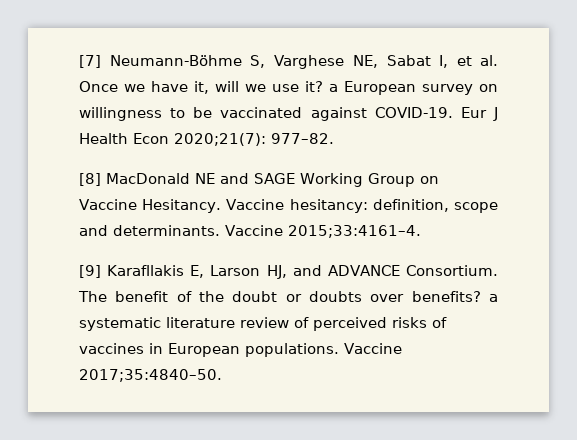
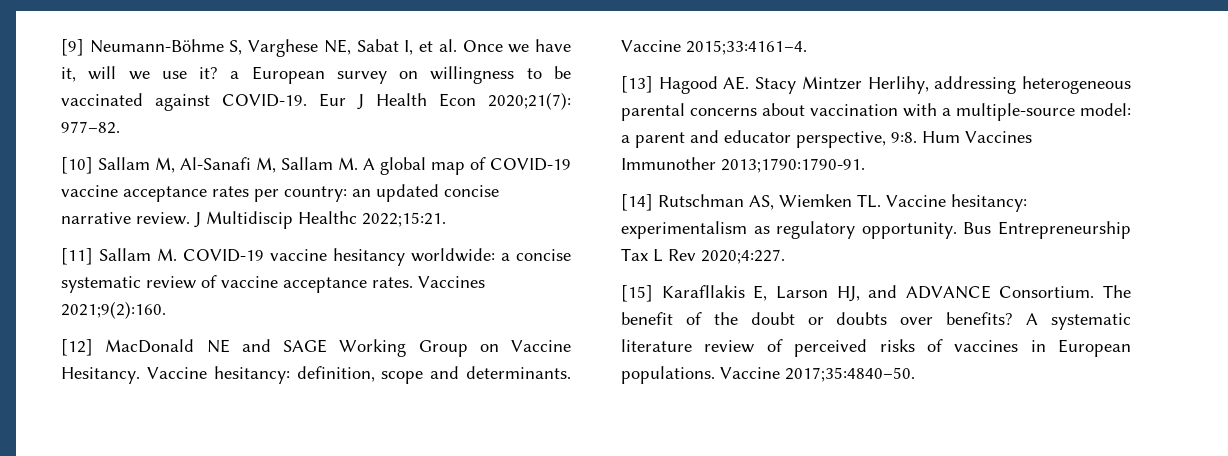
- [7] Neumann-Böhme S, Varghese NE, Sabat I, et al. Once we have it, will we use it? a European survey on willingness to be vaccinated against COVID-19.
+ [9] Neumann-Böhme S, Varghese NE, Sabat I, et al. Once we have it, will we use it? a European survey on willingness to be vaccinated against COVID-19.
- [8] MacDonald NE and SAGE Working Group on Vaccine Hesitancy.
+ [10] Sallam M, Al-Sanafi M, Sallam M. A global map of COVID-19 vaccine acceptance rates per country: an updated concise narrative review. J Multidiscip Healthc 2022;15:21.
+ [11] Sallam M. COVID-19 vaccine hesitancy worldwide: a concise systematic review of vaccine acceptance rates. Vaccines 2021;9(2):160.
+ [12] MacDonald NE and SAGE Working Group on Vaccine Hesitancy.
- [9] Karafllakis E, Larson HJ, and ADVANCE Consortium.
+ [13] Hagood AE. Stacy Mintzer Herlihy, addressing heterogeneous parental concerns about vaccination with a multiple-source model: a parent and educator perspective, 9:8. Hum Vaccines Immunother 2013;1790:1790-91.
+ [14] Rutschman AS, Wiemken TL. Vaccine hesitancy: experimentalism as regulatory opportunity. Bus Entrepreneurship Tax L Rev 2020;4:227.
+ [15] Karafllakis E, Larson HJ, and ADVANCE Consortium.
- The benefit of the doubt or doubts over benefits? a systematic literature review of perceived risks of vaccines in European populations.
+ The benefit of the doubt or doubts over benefits? A systematic literature review of perceived risks of vaccines in European populations.

